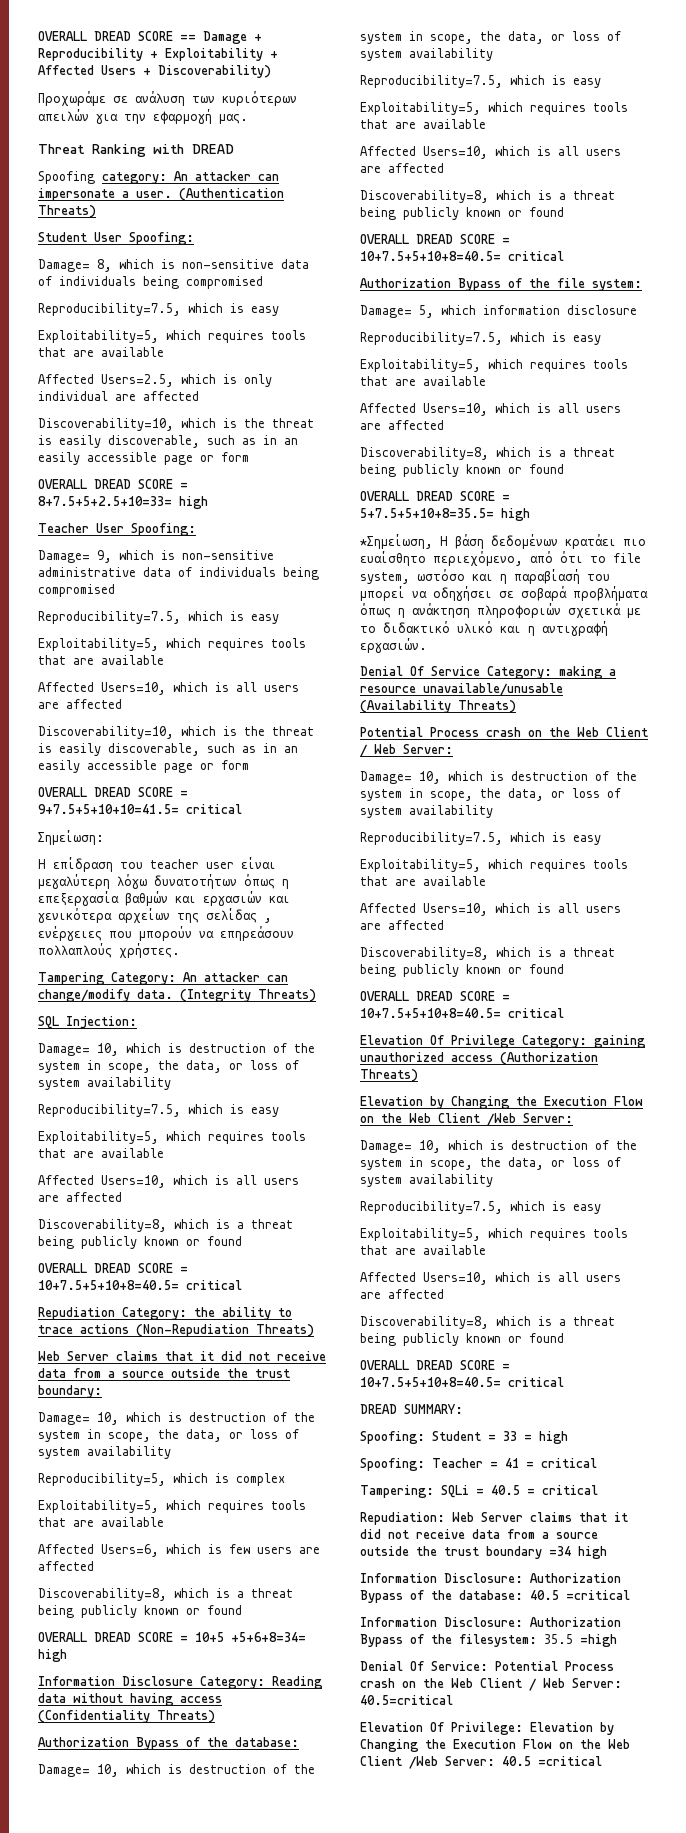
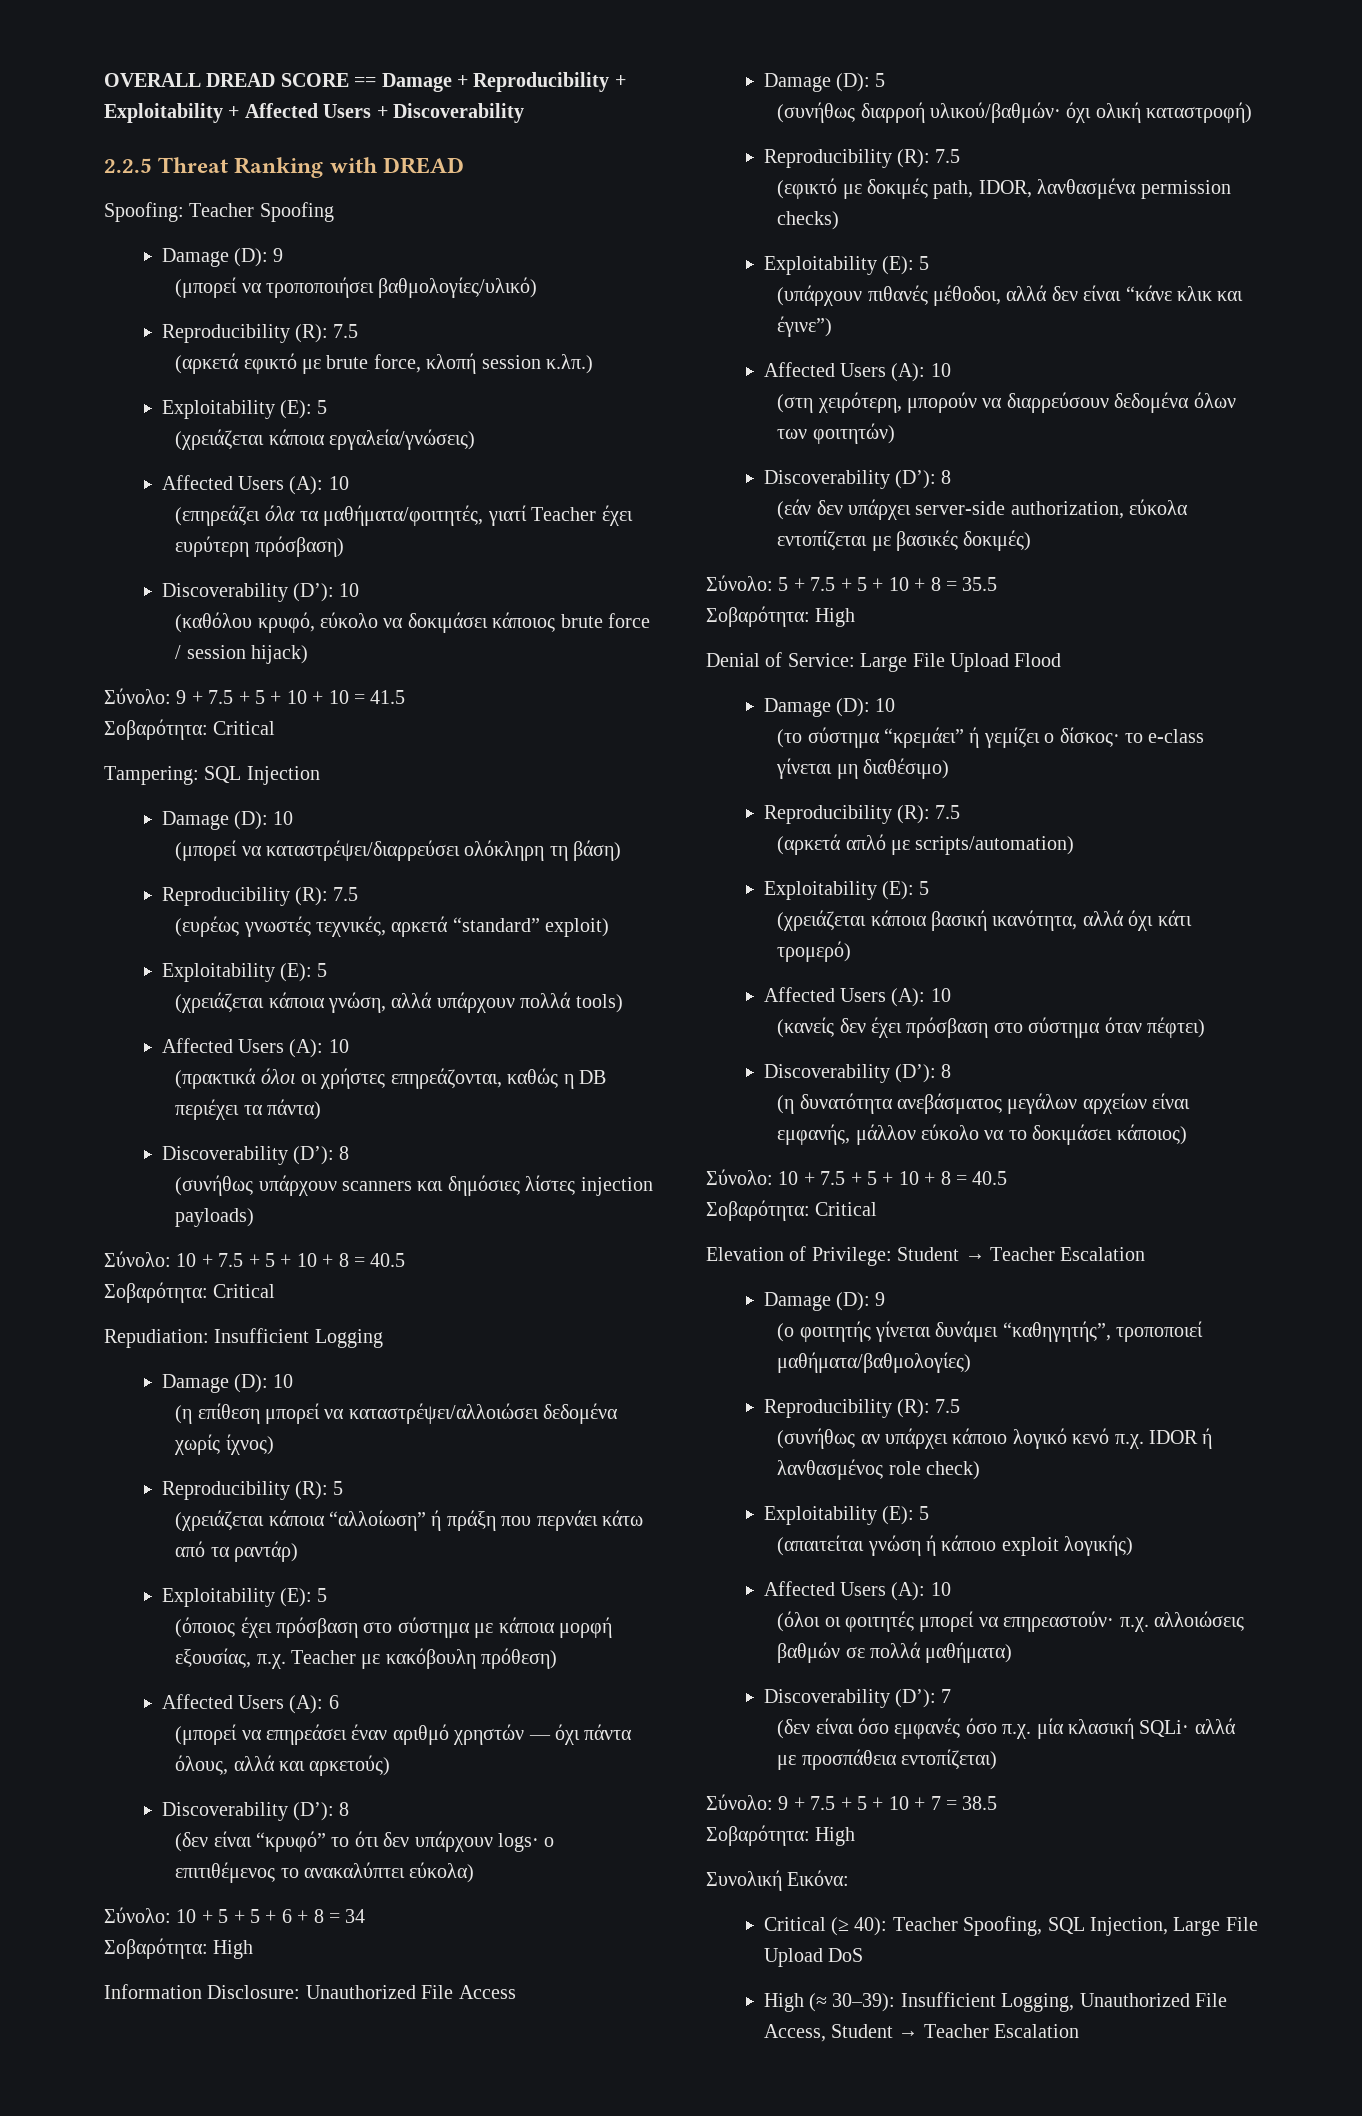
- OVERALL DREAD SCORE == Damage + Reproducibility + Exploitability + Affected Users + Discoverability)
- Προχωράμε σε ανάλυση των κυριότερων απειλών για την εφαρμογή μας.
- Threat Ranking with DREAD
+ OVERALL DREAD SCORE == Damage + Reproducibility + Exploitability + Affected Users + Discoverability
+ 2.2.5 Threat Ranking with DREAD
- Spoofing category: An attacker can impersonate a user. (Authentication Threats)
- Student User Spoofing:
- Damage= 8, which is non-sensitive data of individuals being compromised
- Reproducibility=7.5, which is easy
- Exploitability=5, which requires tools that are available
- Affected Users=2.5, which is only individual are affected
- Discoverability=10, which is the threat is easily discoverable, such as in an easily accessible page or form
- OVERALL DREAD SCORE = 8+7.5+5+2.5+10=33= high
- Teacher User Spoofing:
- Damage= 9, which is non-sensitive administrative data of individuals being compromised
- Reproducibility=7.5, which is easy
- Exploitability=5, which requires tools that are available
- Affected Users=10, which is all users are affected
- Discoverability=10, which is the threat is easily discoverable, such as in an easily accessible page or form
- OVERALL DREAD SCORE = 9+7.5+5+10+10=41.5= critical
- Σημείωση:
- Η επίδραση του teacher user είναι μεγαλύτερη λόγω δυνατοτήτων όπως η επεξεργασία βαθμών και εργασιών και γενικότερα αρχείων της σελίδας , ενέργειες που μπορούν να επηρεάσουν πολλαπλούς χρήστες.
- Tampering Category: An attacker can change/modify data. (Integrity Threats)
- SQL Injection:
- Damage= 10, which is destruction of the system in scope, the data, or loss of system availability
- Reproducibility=7.5, which is easy
- Exploitability=5, which requires tools that are available
- Affected Users=10, which is all users are affected
- Discoverability=8, which is a threat being publicly known or found
- OVERALL DREAD SCORE = 10+7.5+5+10+8=40.5= critical
- Repudiation Category: the ability to trace actions (Non-Repudiation Threats)
- Web Server claims that it did not receive data from a source outside the trust boundary:
- Damage= 10, which is destruction of the system in scope, the data, or loss of system availability
- Reproducibility=5, which is complex
- Exploitability=5, which requires tools that are available
- Affected Users=6, which is few users are affected
- Discoverability=8, which is a threat being publicly known or found
- OVERALL DREAD SCORE = 10+5 +5+6+8=34= high
- Information Disclosure Category: Reading data without having access (Confidentiality Threats)
- Authorization Bypass of the database:
- Damage= 10, which is destruction of the system in scope, the data, or loss of system availability
- Reproducibility=7.5, which is easy
- Exploitability=5, which requires tools that are available
- Affected Users=10, which is all users are affected
- Discoverability=8, which is a threat being publicly known or found
- OVERALL DREAD SCORE = 10+7.5+5+10+8=40.5= critical
- Authorization Bypass of the file system:
- Damage= 5, which information disclosure
- Reproducibility=7.5, which is easy
- Exploitability=5, which requires tools that are available
- Affected Users=10, which is all users are affected
- Discoverability=8, which is a threat being publicly known or found
- OVERALL DREAD SCORE = 5+7.5+5+10+8=35.5= high
- *Σημείωση, Η βάση δεδομένων κρατάει πιο ευαίσθητο περιεχόμενο, από ότι το file system, ωστόσο και η παραβίασή του μπορεί να οδηγήσει σε σοβαρά προβλήματα όπως η ανάκτηση πληροφοριών σχετικά με το διδακτικό υλικό και η αντιγραφή εργασιών.
- Denial Of Service Category: making a resource unavailable/unusable (Availability Threats)
- Potential Process crash on the Web Client / Web Server:
- Damage= 10, which is destruction of the system in scope, the data, or loss of system availability
- Reproducibility=7.5, which is easy
- Exploitability=5, which requires tools that are available
- Affected Users=10, which is all users are affected
- Discoverability=8, which is a threat being publicly known or found
- OVERALL DREAD SCORE = 10+7.5+5+10+8=40.5= critical
- Elevation Of Privilege Category: gaining unauthorized access (Authorization Threats)
- Elevation by Changing the Execution Flow on the Web Client /Web Server:
- Damage= 10, which is destruction of the system in scope, the data, or loss of system availability
- Reproducibility=7.5, which is easy
- Exploitability=5, which requires tools that are available
- Affected Users=10, which is all users are affected
- Discoverability=8, which is a threat being publicly known or found
- OVERALL DREAD SCORE = 10+7.5+5+10+8=40.5= critical
- DREAD SUMMARY:
- Spoofing: Student = 33 = high
- Spoofing: Teacher = 41 = critical
- Tampering: SQLi = 40.5 = critical
- Repudiation: Web Server claims that it did not receive data from a source outside the trust boundary =34 high
- Information Disclosure: Authorization Bypass of the database: 40.5 =critical
- Information Disclosure: Authorization Bypass of the filesystem: 35.5 =high
- Denial Of Service: Potential Process crash on the Web Client / Web Server: 40.5=critical
- Elevation Of Privilege: Elevation by Changing the Execution Flow on the Web Client /Web Server: 40.5 =critical
+ Spoofing: Teacher Spoofing
+ Damage (D): 9
+ (μπορεί να τροποποιήσει βαθμολογίες/υλικό)
+ Reproducibility (R): 7.5
+ (αρκετά εφικτό με brute force, κλοπή session κ.λπ.)
+ Exploitability (E): 5
+ (χρειάζεται κάποια εργαλεία/γνώσεις)
+ Affected Users (A): 10
+ (επηρεάζει όλα τα μαθήματα/φοιτητές, γιατί Teacher έχει ευρύτερη πρόσβαση)
+ Discoverability (D’): 10
+ (καθόλου κρυφό, εύκολο να δοκιμάσει κάποιος brute force / session hijack)
+ Σύνολο: 9 + 7.5 + 5 + 10 + 10 = 41.5
+ Σοβαρότητα: Critical
+ Tampering: SQL Injection
+ Damage (D): 10
+ (μπορεί να καταστρέψει/διαρρεύσει ολόκληρη τη βάση)
+ Reproducibility (R): 7.5
+ (ευρέως γνωστές τεχνικές, αρκετά “standard” exploit)
+ Exploitability (E): 5
+ (χρειάζεται κάποια γνώση, αλλά υπάρχουν πολλά tools)
+ Affected Users (A): 10
+ (πρακτικά όλοι οι χρήστες επηρεάζονται, καθώς η DB περιέχει τα πάντα)
+ Discoverability (D’): 8
+ (συνήθως υπάρχουν scanners και δημόσιες λίστες injection payloads)
+ Σύνολο: 10 + 7.5 + 5 + 10 + 8 = 40.5
+ Σοβαρότητα: Critical
+ Repudiation: Insufficient Logging
+ Damage (D): 10
+ (η επίθεση μπορεί να καταστρέψει/αλλοιώσει δεδομένα χωρίς ίχνος)
+ Reproducibility (R): 5
+ (χρειάζεται κάποια “αλλοίωση” ή πράξη που περνάει κάτω από τα ραντάρ)
+ Exploitability (E): 5
+ (όποιος έχει πρόσβαση στο σύστημα με κάποια μορφή εξουσίας, π.χ. Teacher με κακόβουλη πρόθεση)
+ Affected Users (A): 6
+ (μπορεί να επηρεάσει έναν αριθμό χρηστών — όχι πάντα όλους, αλλά και αρκετούς)
+ Discoverability (D’): 8
+ (δεν είναι “κρυφό” το ότι δεν υπάρχουν logs· ο επιτιθέμενος το ανακαλύπτει εύκολα)
+ Σύνολο: 10 + 5 + 5 + 6 + 8 = 34
+ Σοβαρότητα: High
+ Information Disclosure: Unauthorized File Access
+ Damage (D): 5
+ (συνήθως διαρροή υλικού/βαθμών· όχι ολική καταστροφή)
+ Reproducibility (R): 7.5
+ (εφικτό με δοκιμές path, IDOR, λανθασμένα permission checks)
+ Exploitability (E): 5
+ (υπάρχουν πιθανές μέθοδοι, αλλά δεν είναι “κάνε κλικ και έγινε”)
+ Affected Users (A): 10
+ (στη χειρότερη, μπορούν να διαρρεύσουν δεδομένα όλων των φοιτητών)
+ Discoverability (D’): 8
+ (εάν δεν υπάρχει server-side authorization, εύκολα εντοπίζεται με βασικές δοκιμές)
+ Σύνολο: 5 + 7.5 + 5 + 10 + 8 = 35.5
+ Σοβαρότητα: High
+ Denial of Service: Large File Upload Flood
+ Damage (D): 10
+ (το σύστημα “κρεμάει” ή γεμίζει ο δίσκος· το e-class γίνεται μη διαθέσιμο)
+ Reproducibility (R): 7.5
+ (αρκετά απλό με scripts/automation)
+ Exploitability (E): 5
+ (χρειάζεται κάποια βασική ικανότητα, αλλά όχι κάτι τρομερό)
+ Affected Users (A): 10
+ (κανείς δεν έχει πρόσβαση στο σύστημα όταν πέφτει)
+ Discoverability (D’): 8
+ (η δυνατότητα ανεβάσματος μεγάλων αρχείων είναι εμφανής, μάλλον εύκολο να το δοκιμάσει κάποιος)
+ Σύνολο: 10 + 7.5 + 5 + 10 + 8 = 40.5
+ Σοβαρότητα: Critical
+ Elevation of Privilege: Student → Teacher Escalation
+ Damage (D): 9
+ (ο φοιτητής γίνεται δυνάμει “καθηγητής”, τροποποιεί μαθήματα/βαθμολογίες)
+ Reproducibility (R): 7.5
+ (συνήθως αν υπάρχει κάποιο λογικό κενό π.χ. IDOR ή λανθασμένος role check)
+ Exploitability (E): 5
+ (απαιτείται γνώση ή κάποιο exploit λογικής)
+ Affected Users (A): 10
+ (όλοι οι φοιτητές μπορεί να επηρεαστούν· π.χ. αλλοιώσεις βαθμών σε πολλά μαθήματα)
+ Discoverability (D’): 7
+ (δεν είναι όσο εμφανές όσο π.χ. μία κλασική SQLi· αλλά με προσπάθεια εντοπίζεται)
+ Σύνολο: 9 + 7.5 + 5 + 10 + 7 = 38.5
+ Σοβαρότητα: High
+ Συνολική Εικόνα:
+ Critical (≥ 40): Teacher Spoofing, SQL Injection, Large File Upload DoS
+ High (≈ 30–39): Insufficient Logging, Unauthorized File Access, Student → Teacher Escalation

